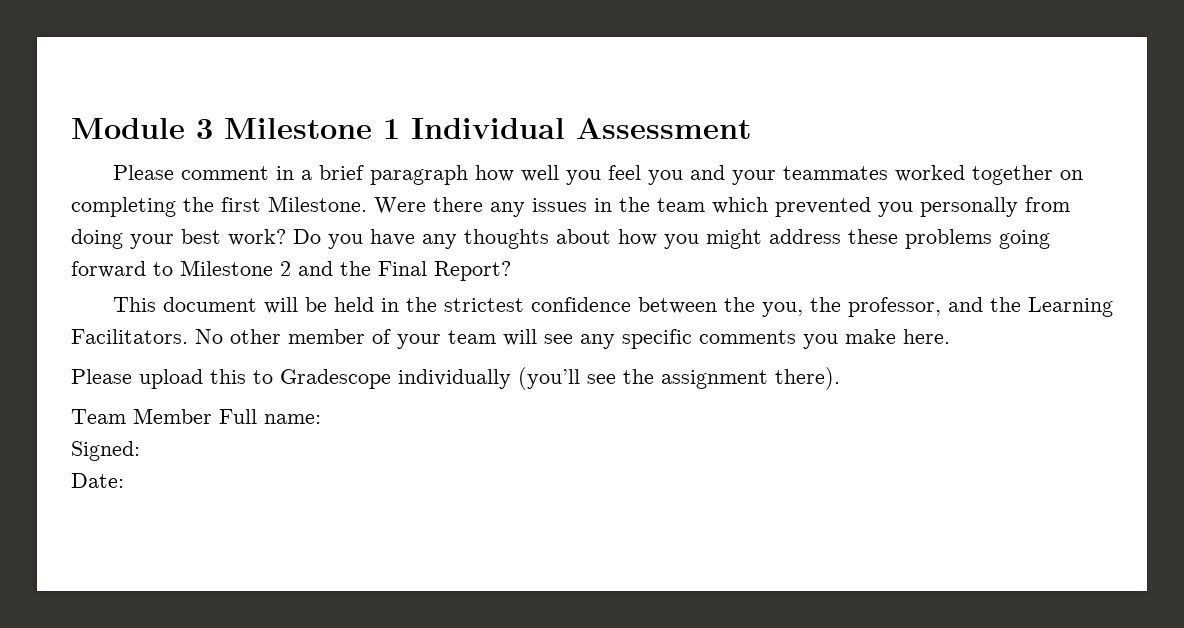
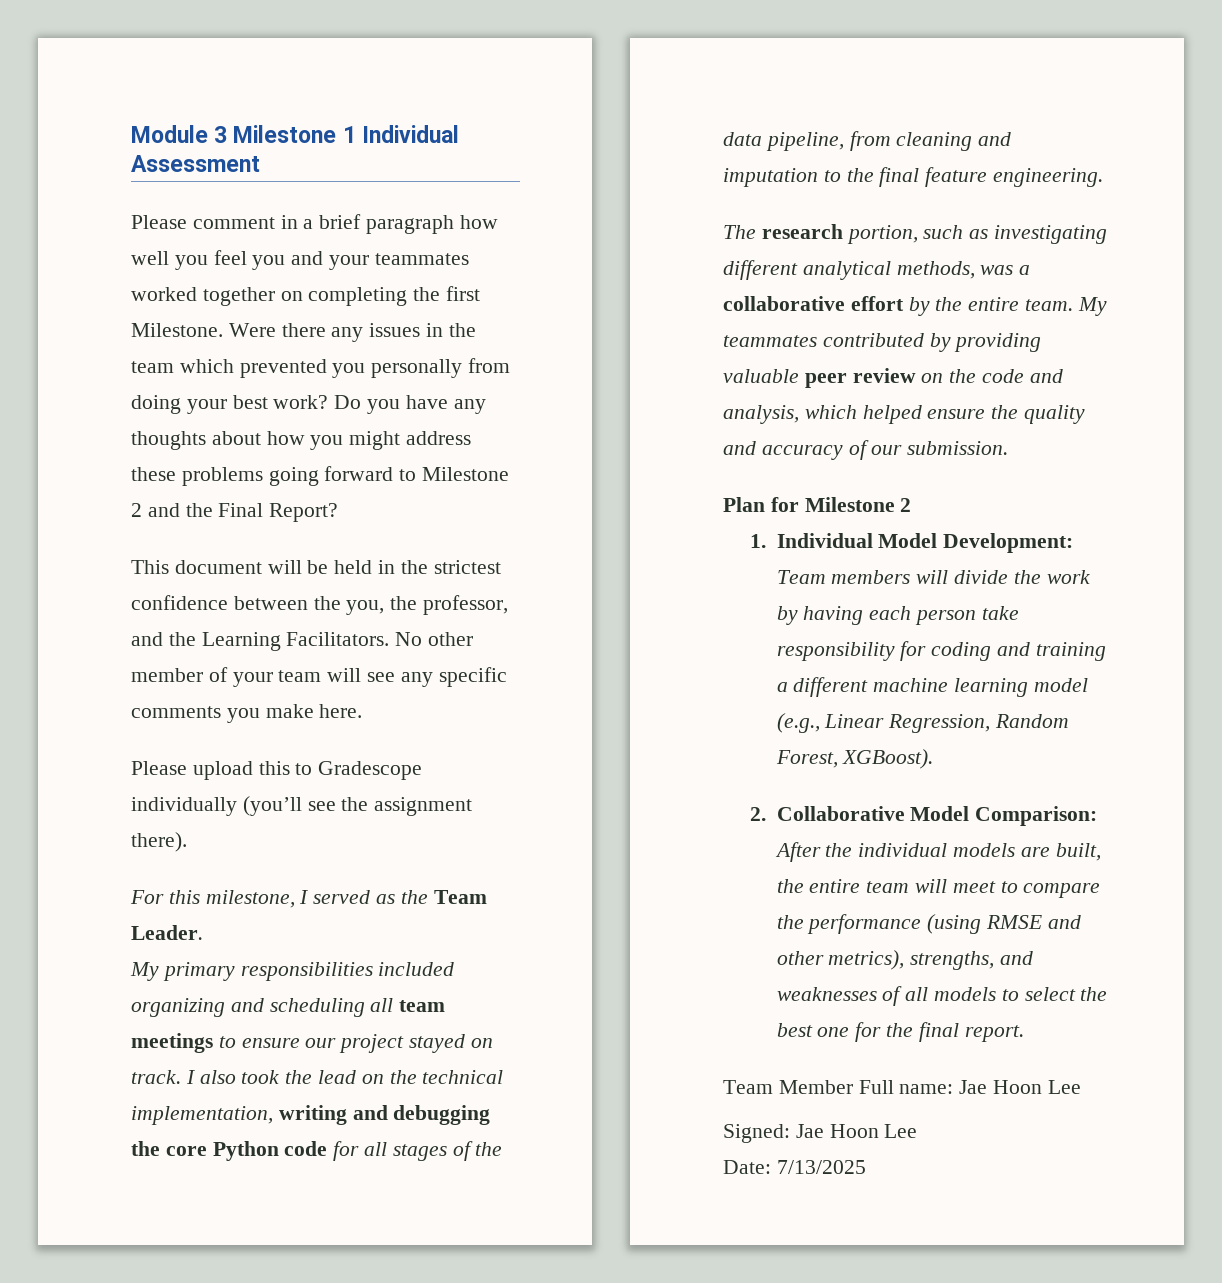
- Team Member Full name:
- Signed:
+ For this milestone, I served as the Team Leader.
+ My primary responsibilities included organizing and scheduling all team meetings to ensure our project stayed on track. I also took the lead on the technical implementation, writing and debugging the core Python code for all stages of the data pipeline, from cleaning and imputation to the final feature engineering.
+ The research portion, such as investigating different analytical methods, was a collaborative effort by the entire team. My teammates contributed by providing valuable peer review on the code and analysis, which helped ensure the quality and accuracy of our submission.
+ Plan for Milestone 2
+ 1. Individual Model Development: Team members will divide the work by having each person take responsibility for coding and training a different machine learning model (e.g., Linear Regression, Random Forest, XGBoost).
+ 2. Collaborative Model Comparison: After the individual models are built, the entire team will meet to compare the performance (using RMSE and other metrics), strengths, and weaknesses of all models to select the best one for the final report.
+ Team Member Full name: Jae Hoon Lee
+ Signed: Jae Hoon Lee
- Date:
+ Date: 7/13/2025

